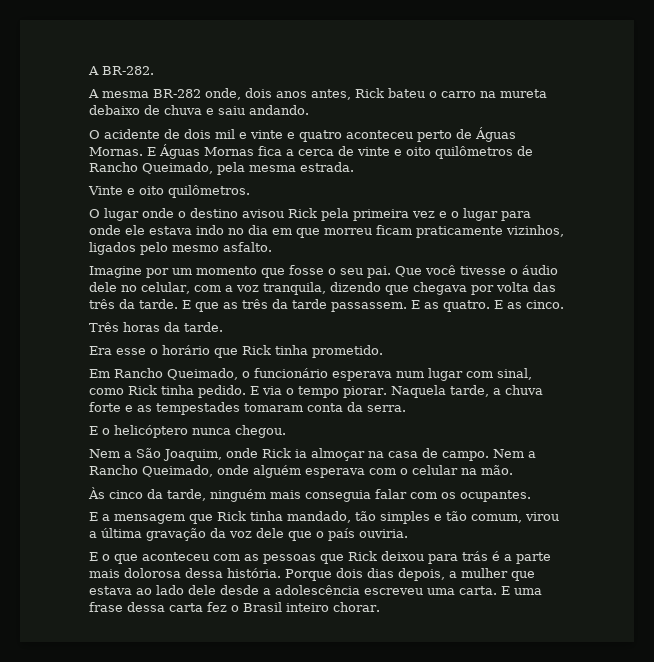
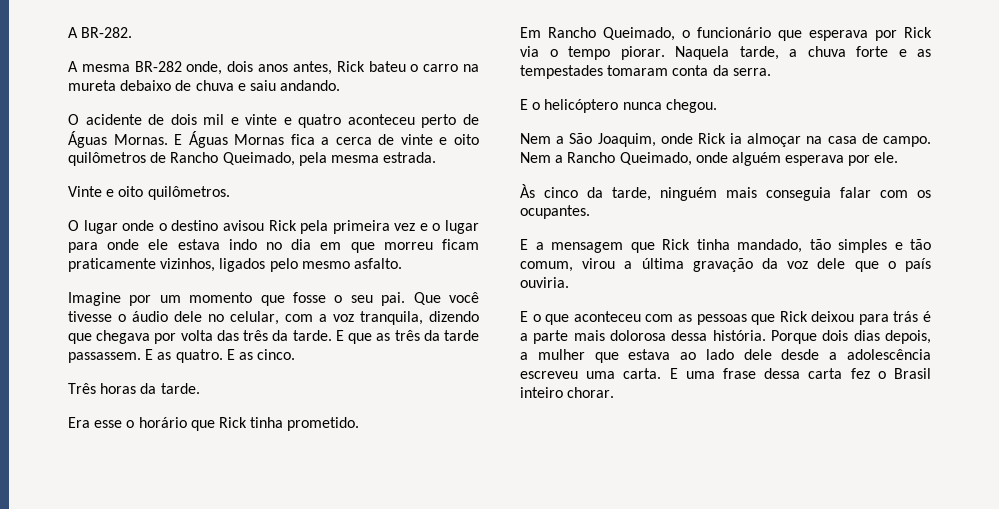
- Em Rancho Queimado, o funcionário esperava num lugar com sinal, como Rick tinha pedido. E via o tempo piorar.
+ Em Rancho Queimado, o funcionário que esperava por Rick via o tempo piorar.
- Nem a Rancho Queimado, onde alguém esperava com o celular na mão.
+ Nem a Rancho Queimado, onde alguém esperava por ele.

